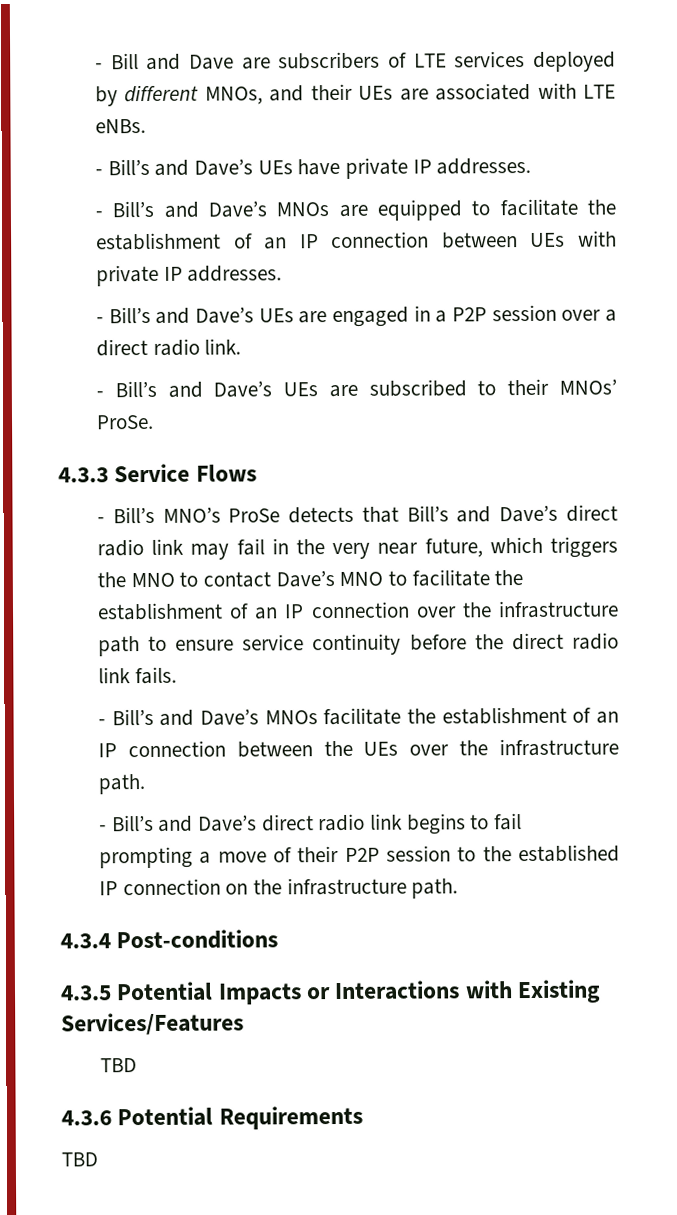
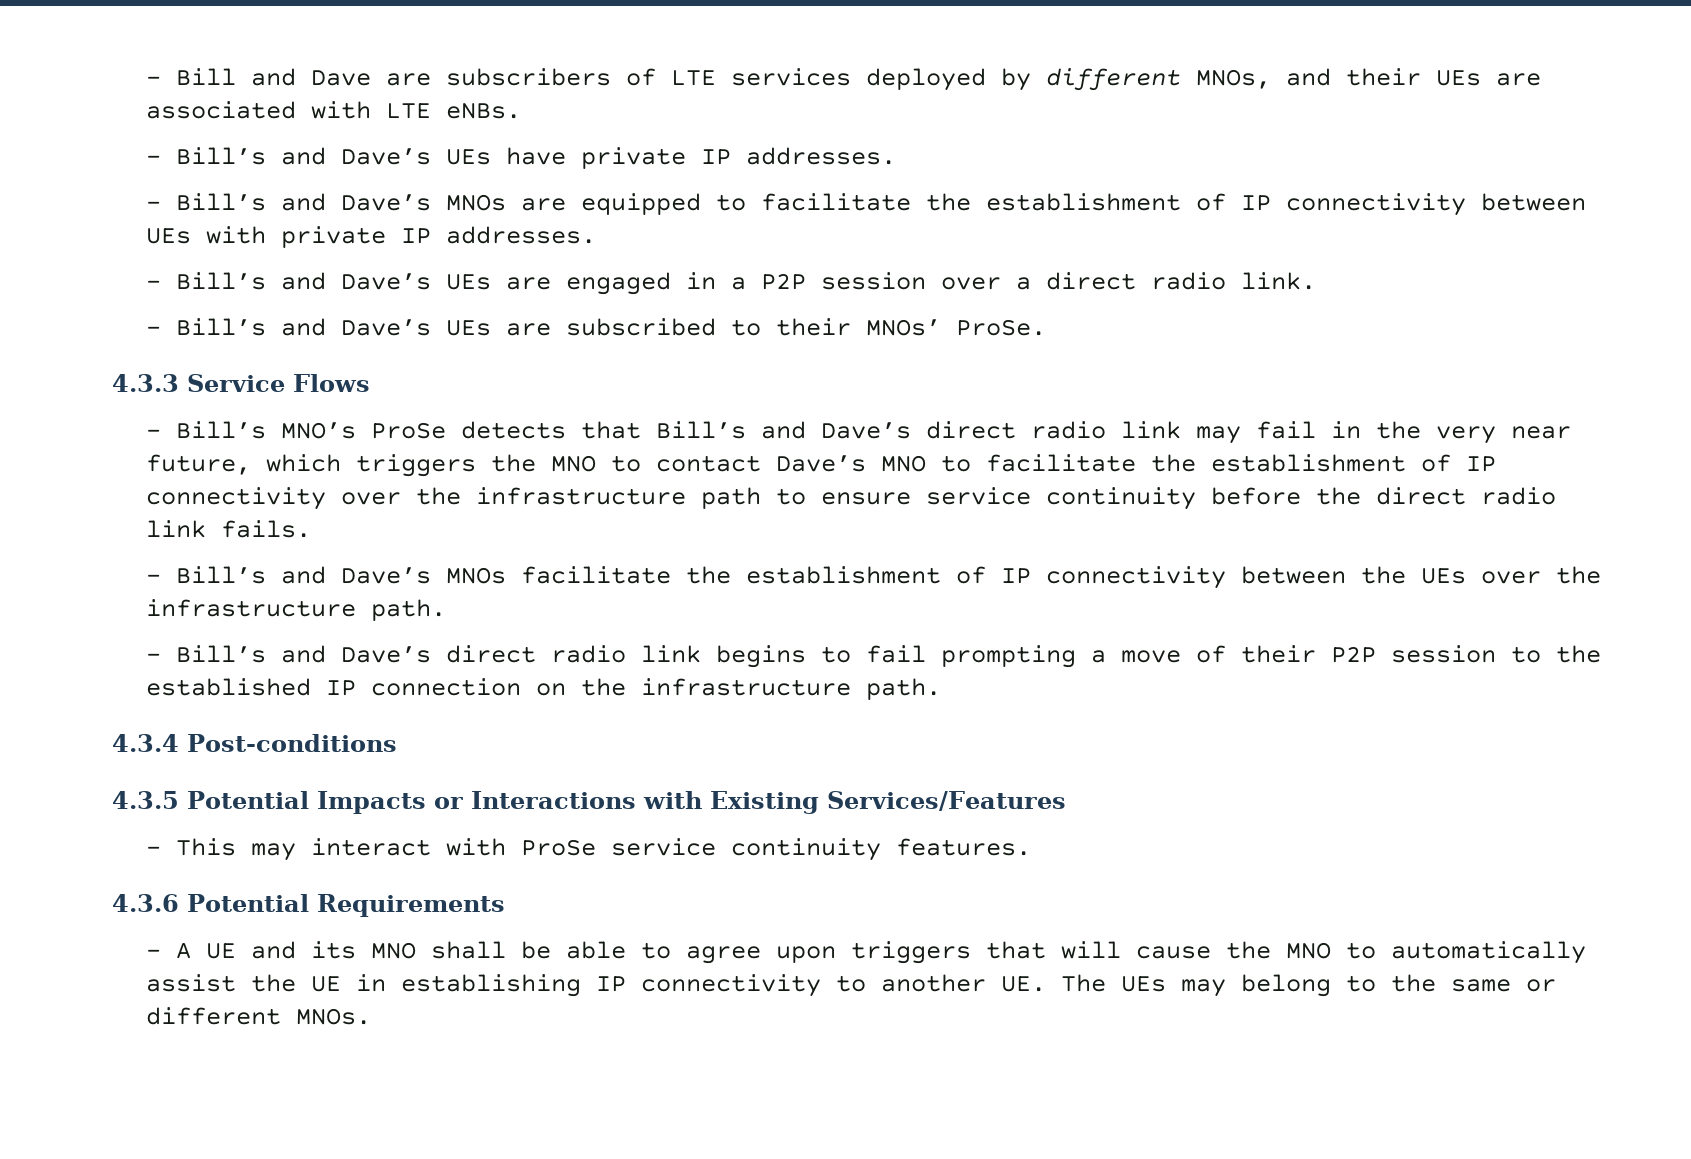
- - Bill’s and Dave’s MNOs are equipped to facilitate the establishment of an IP connection between UEs with private IP addresses.
+ - Bill’s and Dave’s MNOs are equipped to facilitate the establishment of IP connectivity between UEs with private IP addresses.
- - Bill’s MNO’s ProSe detects that Bill’s and Dave’s direct radio link may fail in the very near future, which triggers the MNO to contact Dave’s MNO to facilitate the establishment of an IP connection over the infrastructure path to ensure service continuity before the direct radio link fails.
+ - Bill’s MNO’s ProSe detects that Bill’s and Dave’s direct radio link may fail in the very near future, which triggers the MNO to contact Dave’s MNO to facilitate the establishment of IP connectivity over the infrastructure path to ensure service continuity before the direct radio link fails.
- - Bill’s and Dave’s MNOs facilitate the establishment of an IP connection between the UEs over the infrastructure path.
+ - Bill’s and Dave’s MNOs facilitate the establishment of IP connectivity between the UEs over the infrastructure path.
  4.3.5 Potential Impacts or Interactions with Existing Services/Features
- TBD
+ - This may interact with ProSe service continuity features.
  4.3.6 Potential Requirements
- TBD
+ - A UE and its MNO shall be able to agree upon triggers that will cause the MNO to automatically assist the UE in establishing IP connectivity to another UE. The UEs may belong to the same or different MNOs.

